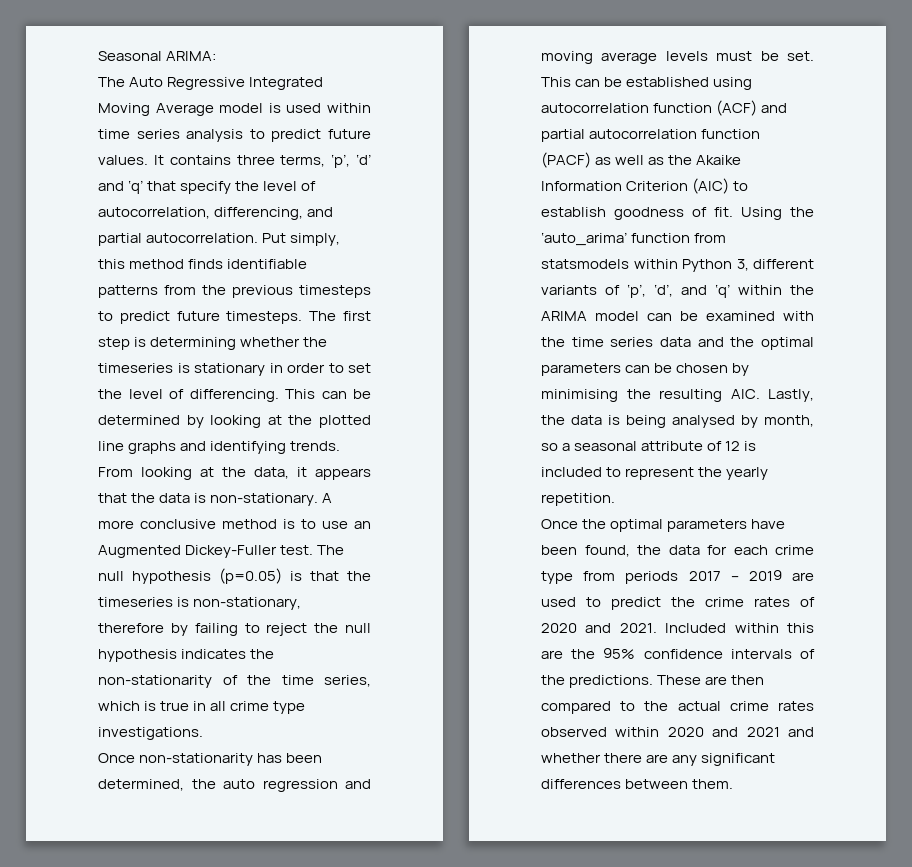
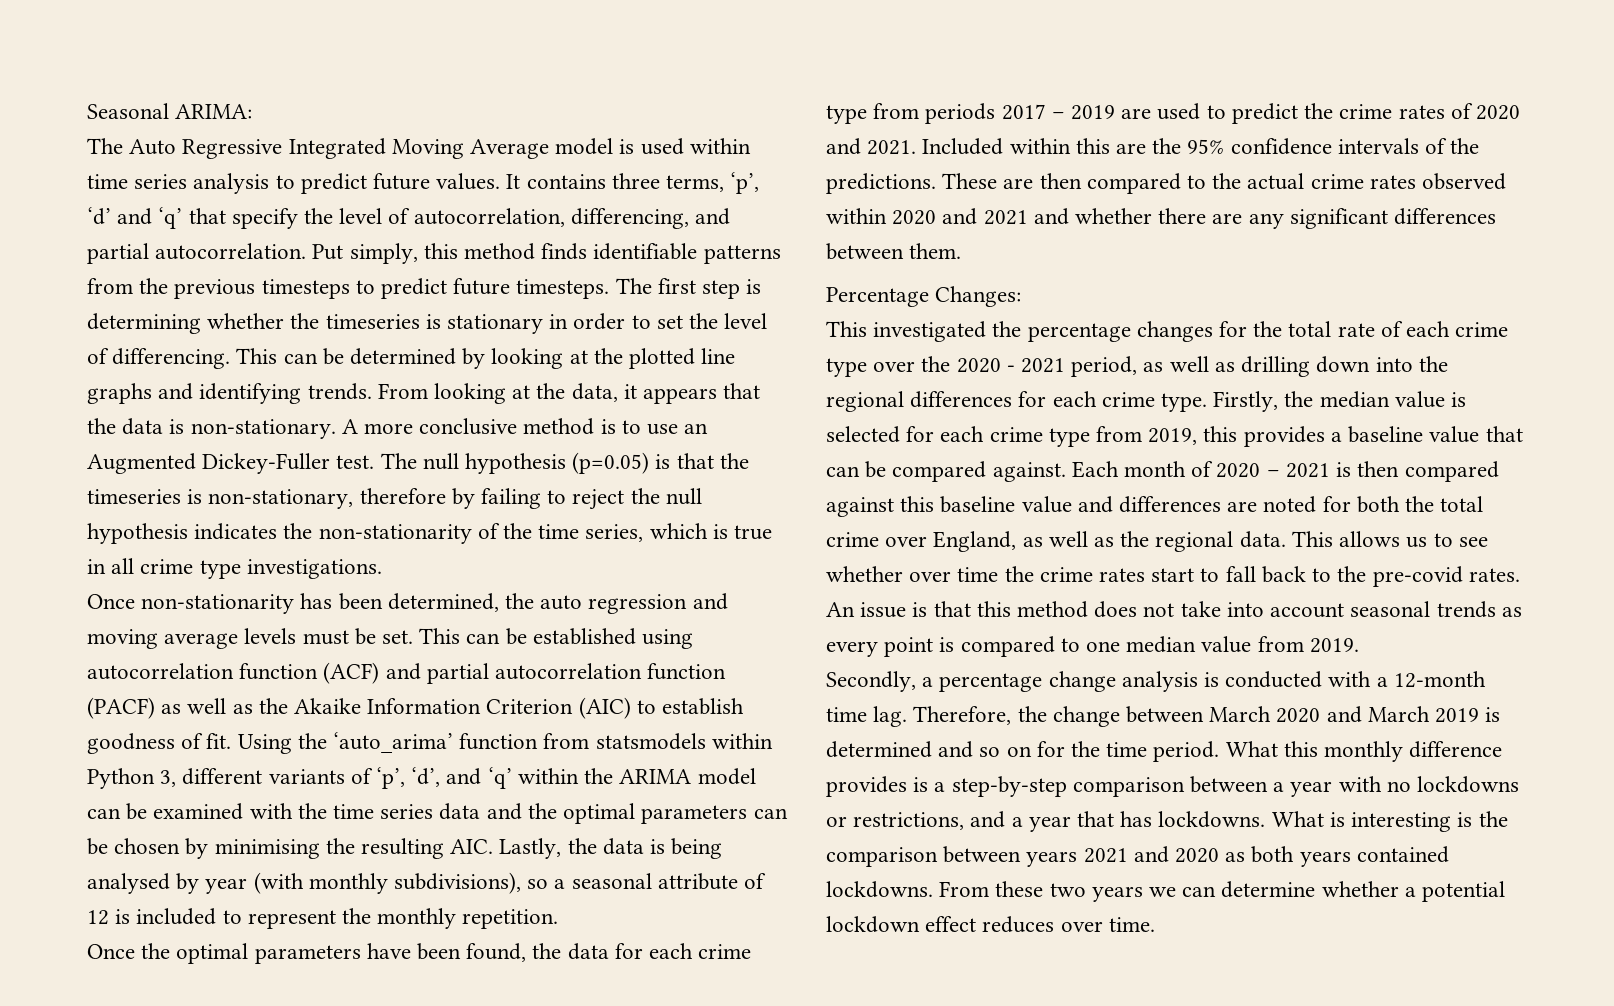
- Using the ‘auto_arima’ function from statsmodels within Python 3, different variants of ‘p’, ‘d’, and ‘q’ within the ARIMA model can be examined with the time series data and the optimal parameters can be chosen by minimising the resulting AIC. Lastly, the data is being analysed by month, so a seasonal attribute of 12 is included to represent the yearly repetition.
+ Using the ‘auto_arima’ function from statsmodels within Python 3, different variants of ‘p’, ‘d’, and ‘q’ within the ARIMA model can be examined with the time series data and the optimal parameters can be chosen by minimising the resulting AIC. Lastly, the data is being analysed by year (with monthly subdivisions), so a seasonal attribute of 12 is included to represent the monthly repetition.
+ Percentage Changes:
+ This investigated the percentage changes for the total rate of each crime type over the 2020 - 2021 period, as well as drilling down into the regional differences for each crime type. Firstly, the median value is selected for each crime type from 2019, this provides a baseline value that can be compared against. Each month of 2020 – 2021 is then compared against this baseline value and differences are noted for both the total crime over England, as well as the regional data. This allows us to see whether over time the crime rates start to fall back to the pre-covid rates. An issue is that this method does not take into account seasonal trends as every point is compared to one median value from 2019.
+ Secondly, a percentage change analysis is conducted with a 12-month time lag. Therefore, the change between March 2020 and March 2019 is determined and so on for the time period. What this monthly difference provides is a step-by-step comparison between a year with no lockdowns or restrictions, and a year that has lockdowns. What is interesting is the comparison between years 2021 and 2020 as both years contained lockdowns. From these two years we can determine whether a potential lockdown effect reduces over time.

